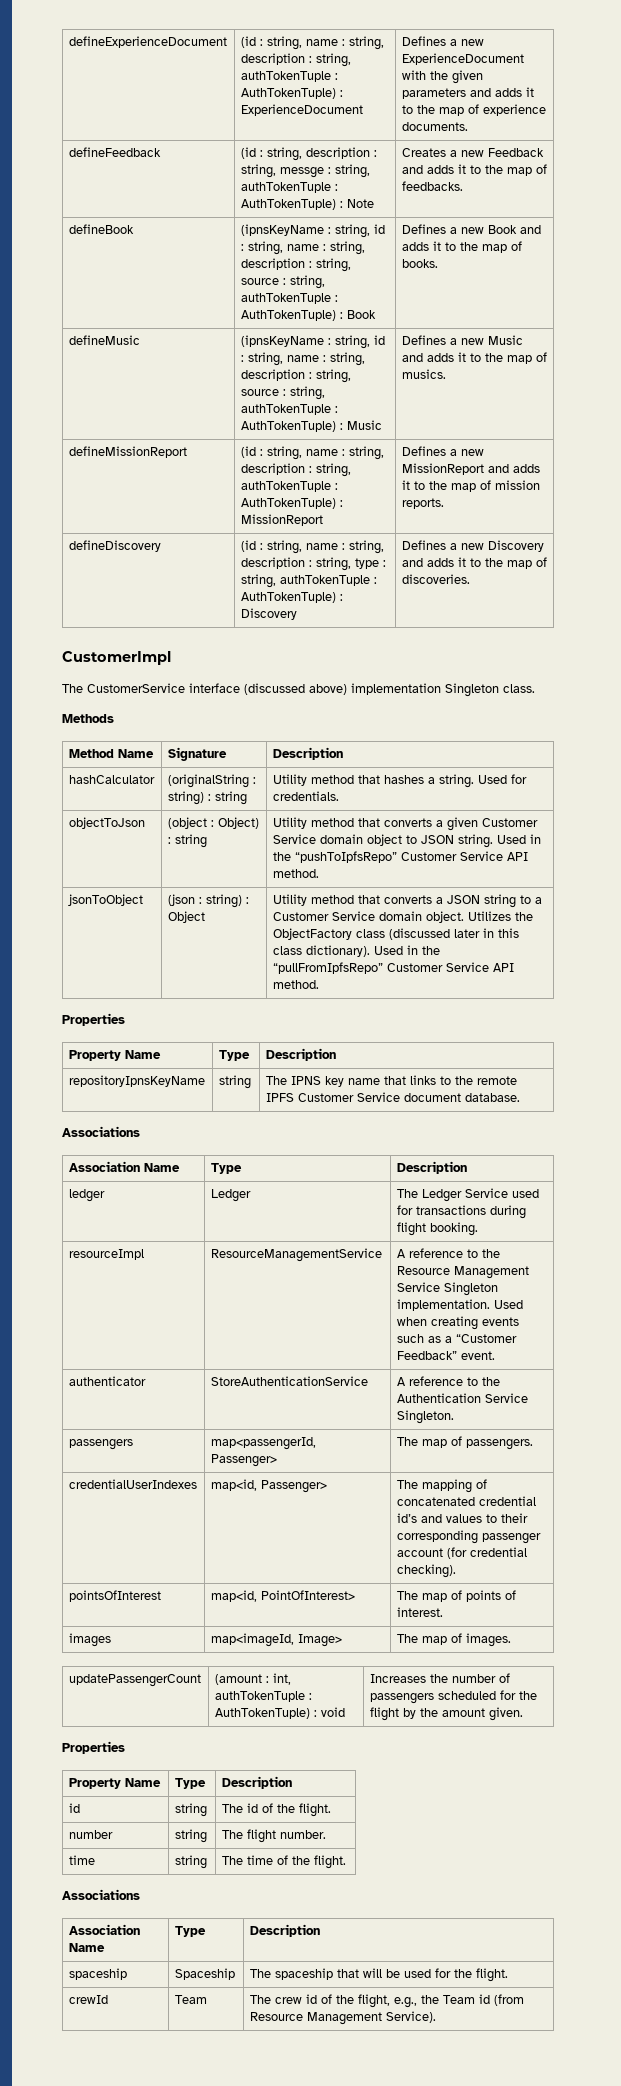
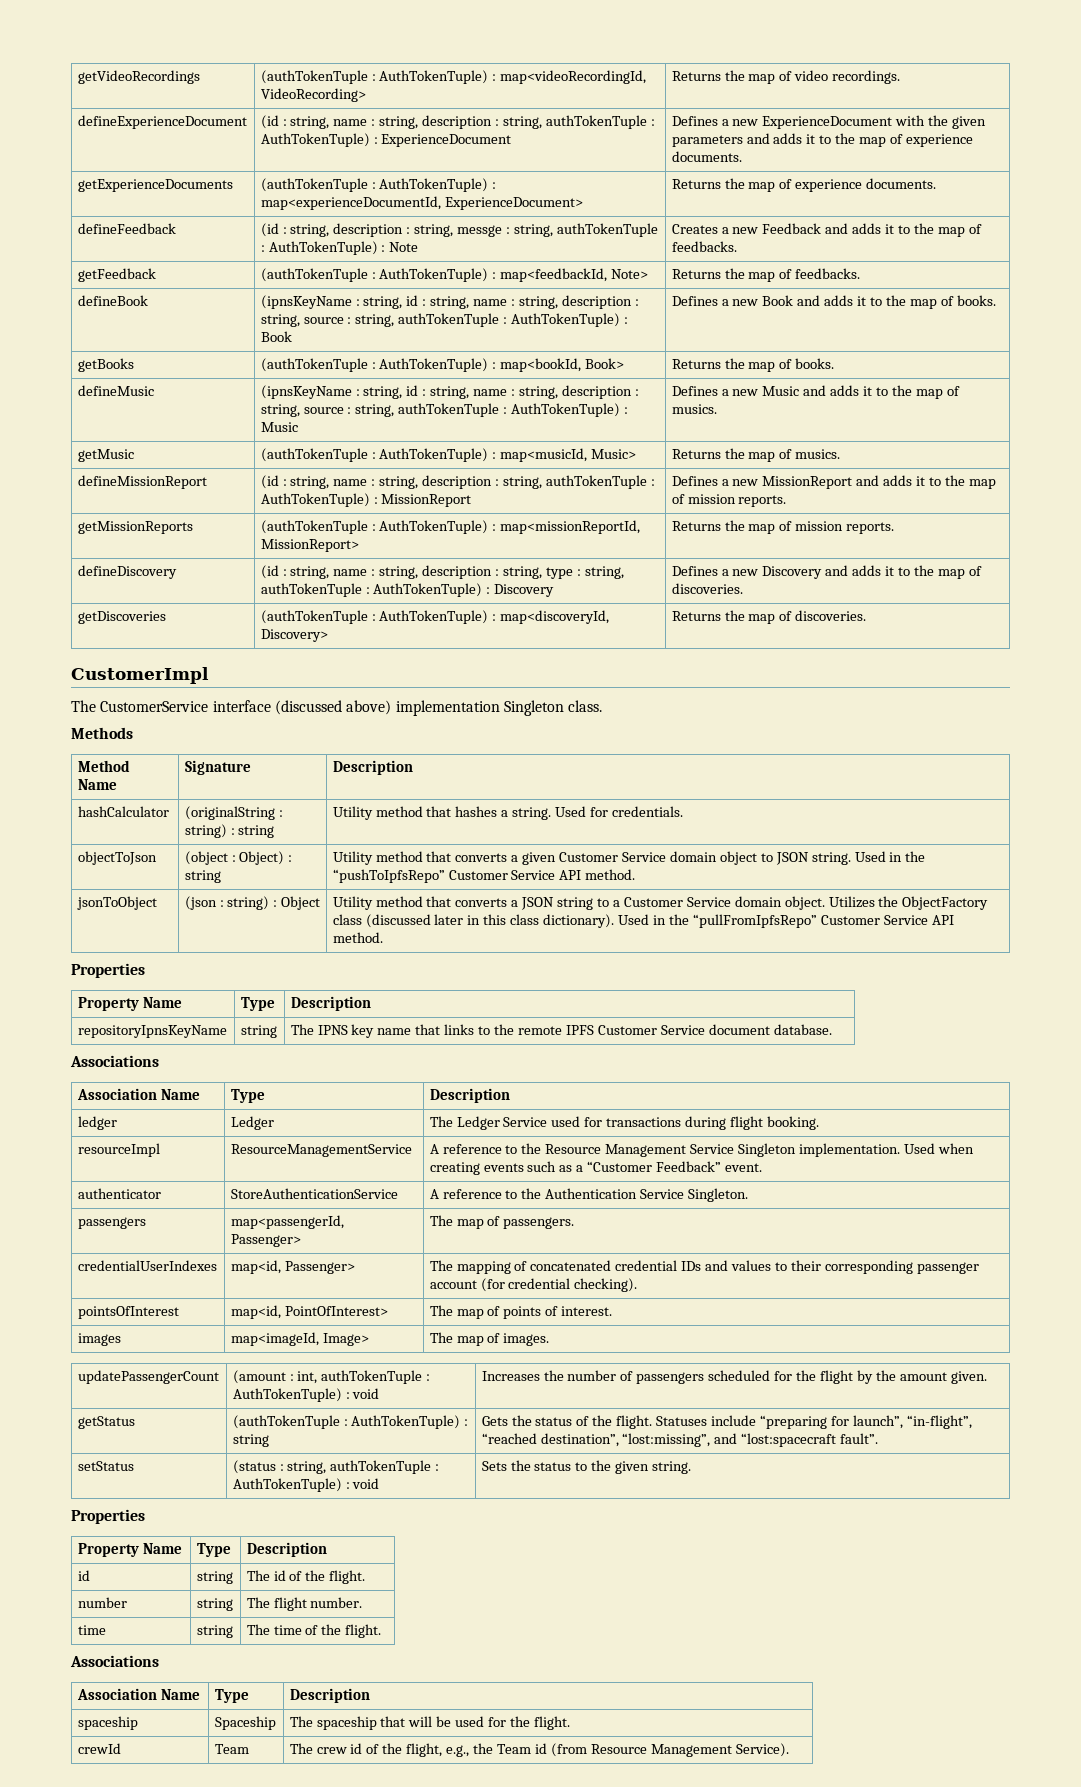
+ getVideoRecordings | (authTokenTuple : AuthTokenTuple) : map<videoRecordingId, VideoRecording> | Returns the map of video recordings.
+ getExperienceDocuments | (authTokenTuple : AuthTokenTuple) : map<experienceDocumentId, ExperienceDocument> | Returns the map of experience documents.
+ getFeedback | (authTokenTuple : AuthTokenTuple) : map<feedbackId, Note> | Returns the map of feedbacks.
+ getBooks | (authTokenTuple : AuthTokenTuple) : map<bookId, Book> | Returns the map of books.
+ getMusic | (authTokenTuple : AuthTokenTuple) : map<musicId, Music> | Returns the map of musics.
+ getMissionReports | (authTokenTuple : AuthTokenTuple) : map<missionReportId, MissionReport> | Returns the map of mission reports.
+ getDiscoveries | (authTokenTuple : AuthTokenTuple) : map<discoveryId, Discovery> | Returns the map of discoveries.
- credentialUserIndexes | map<id, Passenger> | The mapping of concatenated credential id’s and values to their corresponding passenger account (for credential checking).
+ credentialUserIndexes | map<id, Passenger> | The mapping of concatenated credential IDs and values to their corresponding passenger account (for credential checking).
+ getStatus | (authTokenTuple : AuthTokenTuple) : string | Gets the status of the flight. Statuses include “preparing for launch”, “in-flight”, “reached destination”, “lost:missing”, and “lost:spacecraft fault”.
+ setStatus | (status : string, authTokenTuple : AuthTokenTuple) : void | Sets the status to the given string.

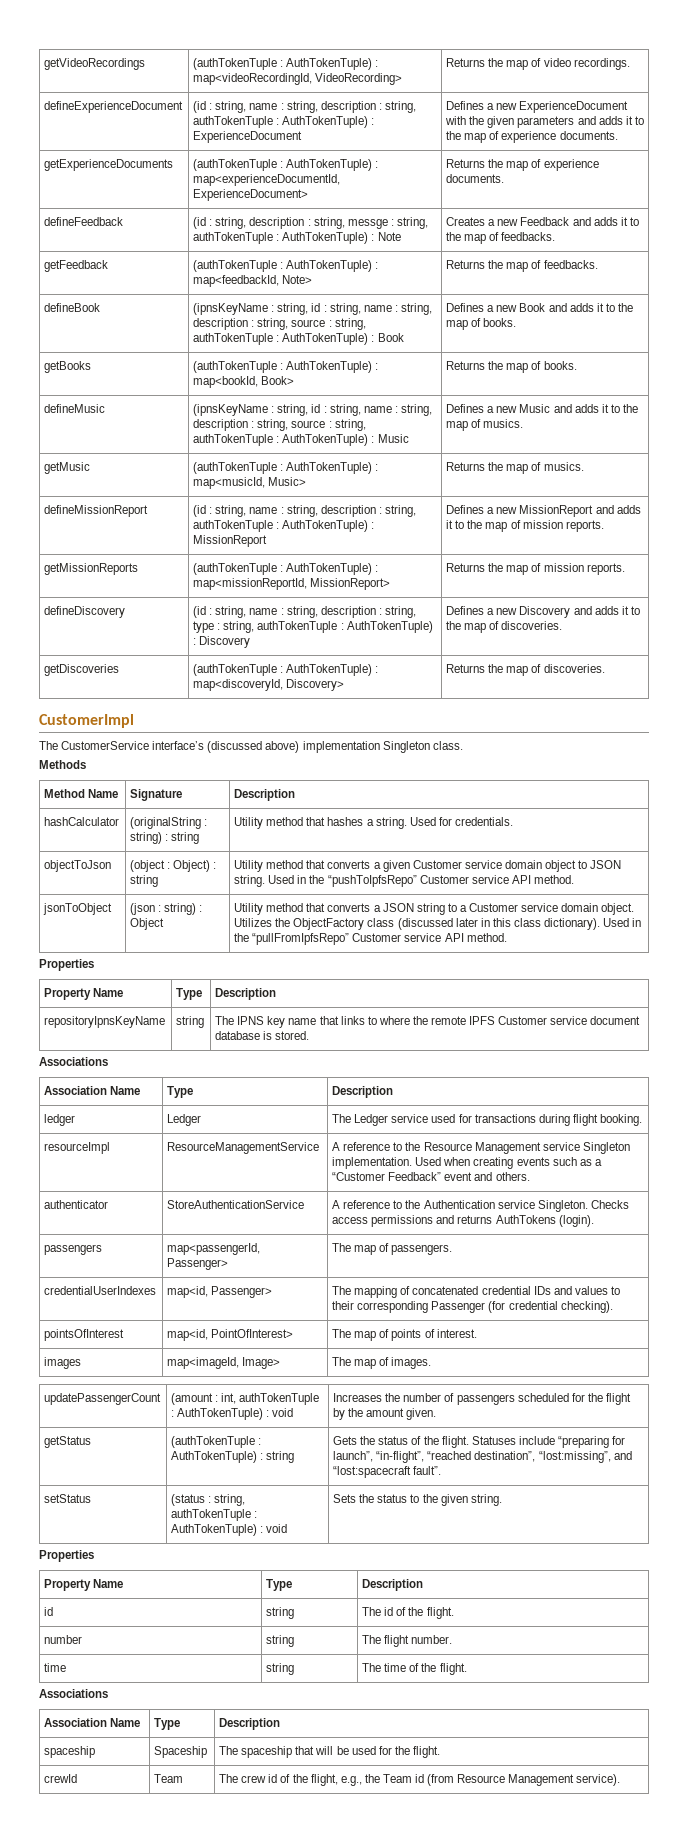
- The CustomerService interface (discussed above) implementation Singleton class.
+ The CustomerService interface’s (discussed above) implementation Singleton class.
- objectToJson | (object : Object) : string | Utility method that converts a given Customer Service domain object to JSON string. Used in the “pushToIpfsRepo” Customer Service API method.
+ objectToJson | (object : Object) : string | Utility method that converts a given Customer service domain object to JSON string. Used in the “pushToIpfsRepo” Customer service API method.
- jsonToObject | (json : string) : Object | Utility method that converts a JSON string to a Customer Service domain object. Utilizes the ObjectFactory class (discussed later in this class dictionary). Used in the “pullFromIpfsRepo” Customer Service API method.
+ jsonToObject | (json : string) : Object | Utility method that converts a JSON string to a Customer service domain object. Utilizes the ObjectFactory class (discussed later in this class dictionary). Used in the “pullFromIpfsRepo” Customer service API method.
- repositoryIpnsKeyName | string | The IPNS key name that links to the remote IPFS Customer Service document database.
+ repositoryIpnsKeyName | string | The IPNS key name that links to where the remote IPFS Customer service document database is stored.
- ledger | Ledger | The Ledger Service used for transactions during flight booking.
+ ledger | Ledger | The Ledger service used for transactions during flight booking.
- resourceImpl | ResourceManagementService | A reference to the Resource Management Service Singleton implementation. Used when creating events such as a “Customer Feedback” event.
+ resourceImpl | ResourceManagementService | A reference to the Resource Management service Singleton implementation. Used when creating events such as a “Customer Feedback” event and others.
- authenticator | StoreAuthenticationService | A reference to the Authentication Service Singleton.
+ authenticator | StoreAuthenticationService | A reference to the Authentication service Singleton. Checks access permissions and returns AuthTokens (login).
- credentialUserIndexes | map<id, Passenger> | The mapping of concatenated credential IDs and values to their corresponding passenger account (for credential checking).
+ credentialUserIndexes | map<id, Passenger> | The mapping of concatenated credential IDs and values to their corresponding Passenger (for credential checking).
- crewId | Team | The crew id of the flight, e.g., the Team id (from Resource Management Service).
+ crewId | Team | The crew id of the flight, e.g., the Team id (from Resource Management service).

